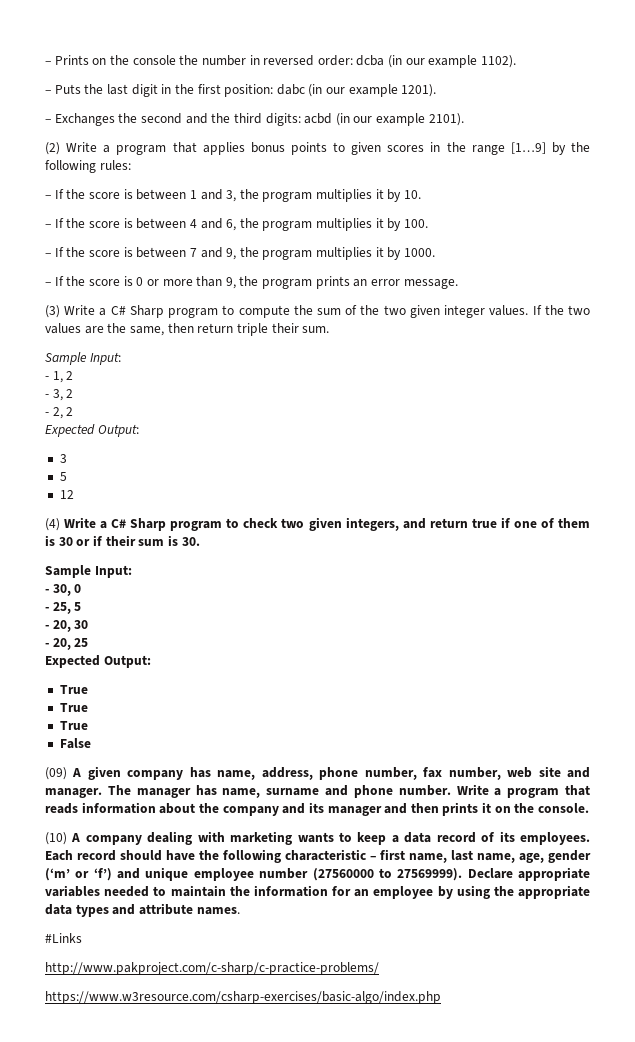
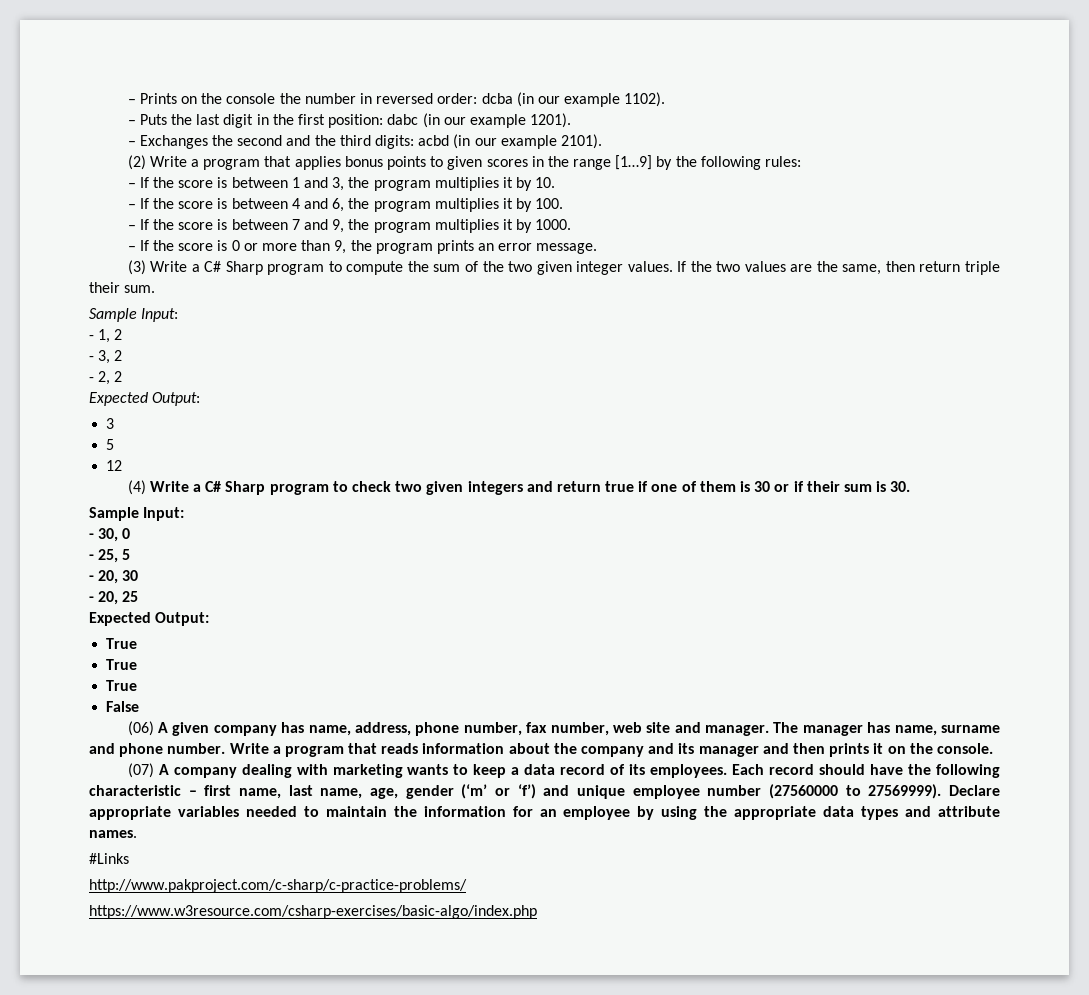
- (4) Write a C# Sharp program to check two given integers, and return true if one of them is 30 or if their sum is 30.
+ (4) Write a C# Sharp program to check two given integers and return true if one of them is 30 or if their sum is 30.
- (09) A given company has name, address, phone number, fax number, web site and manager.
+ (06) A given company has name, address, phone number, fax number, web site and manager.
- (10) A company dealing with marketing wants to keep a data record of its employees.
+ (07) A company dealing with marketing wants to keep a data record of its employees.

